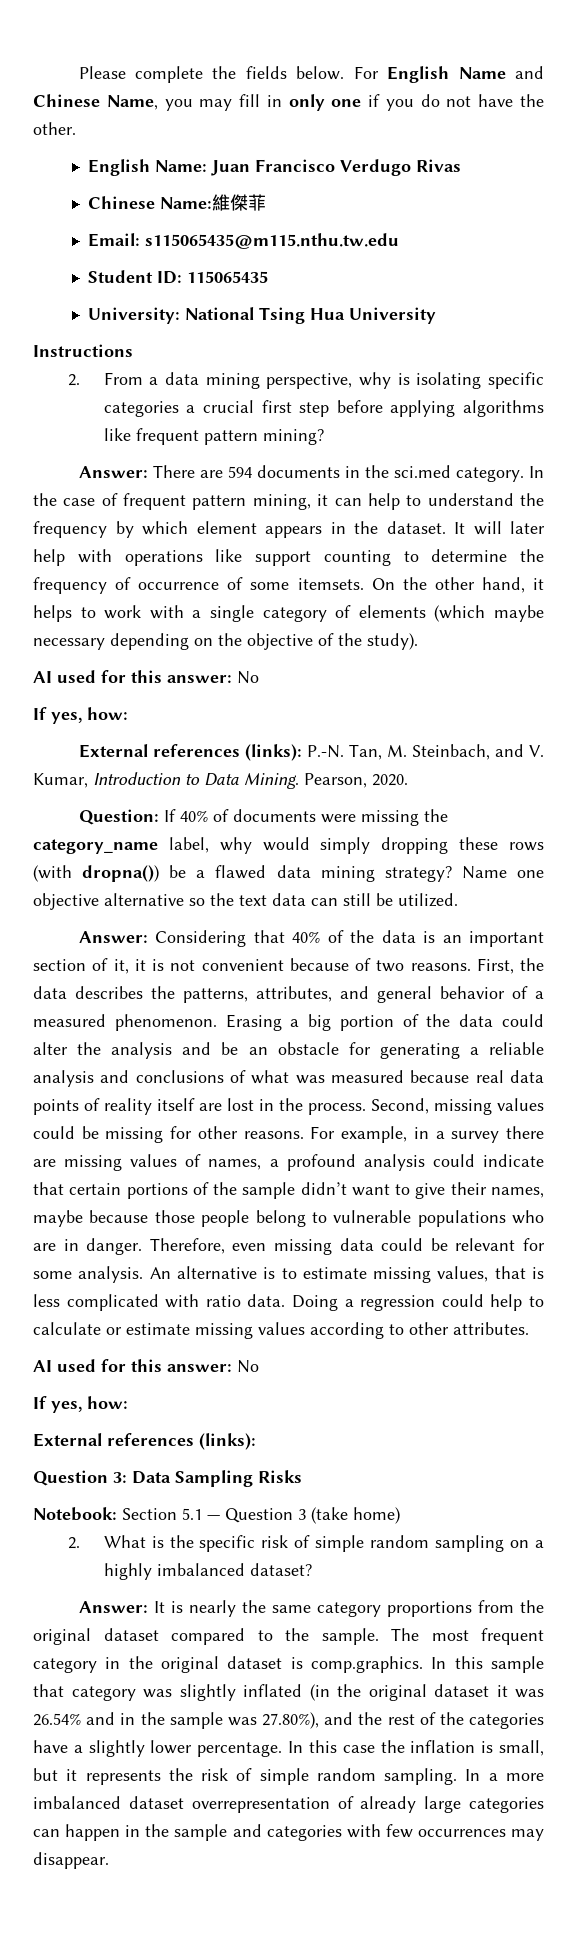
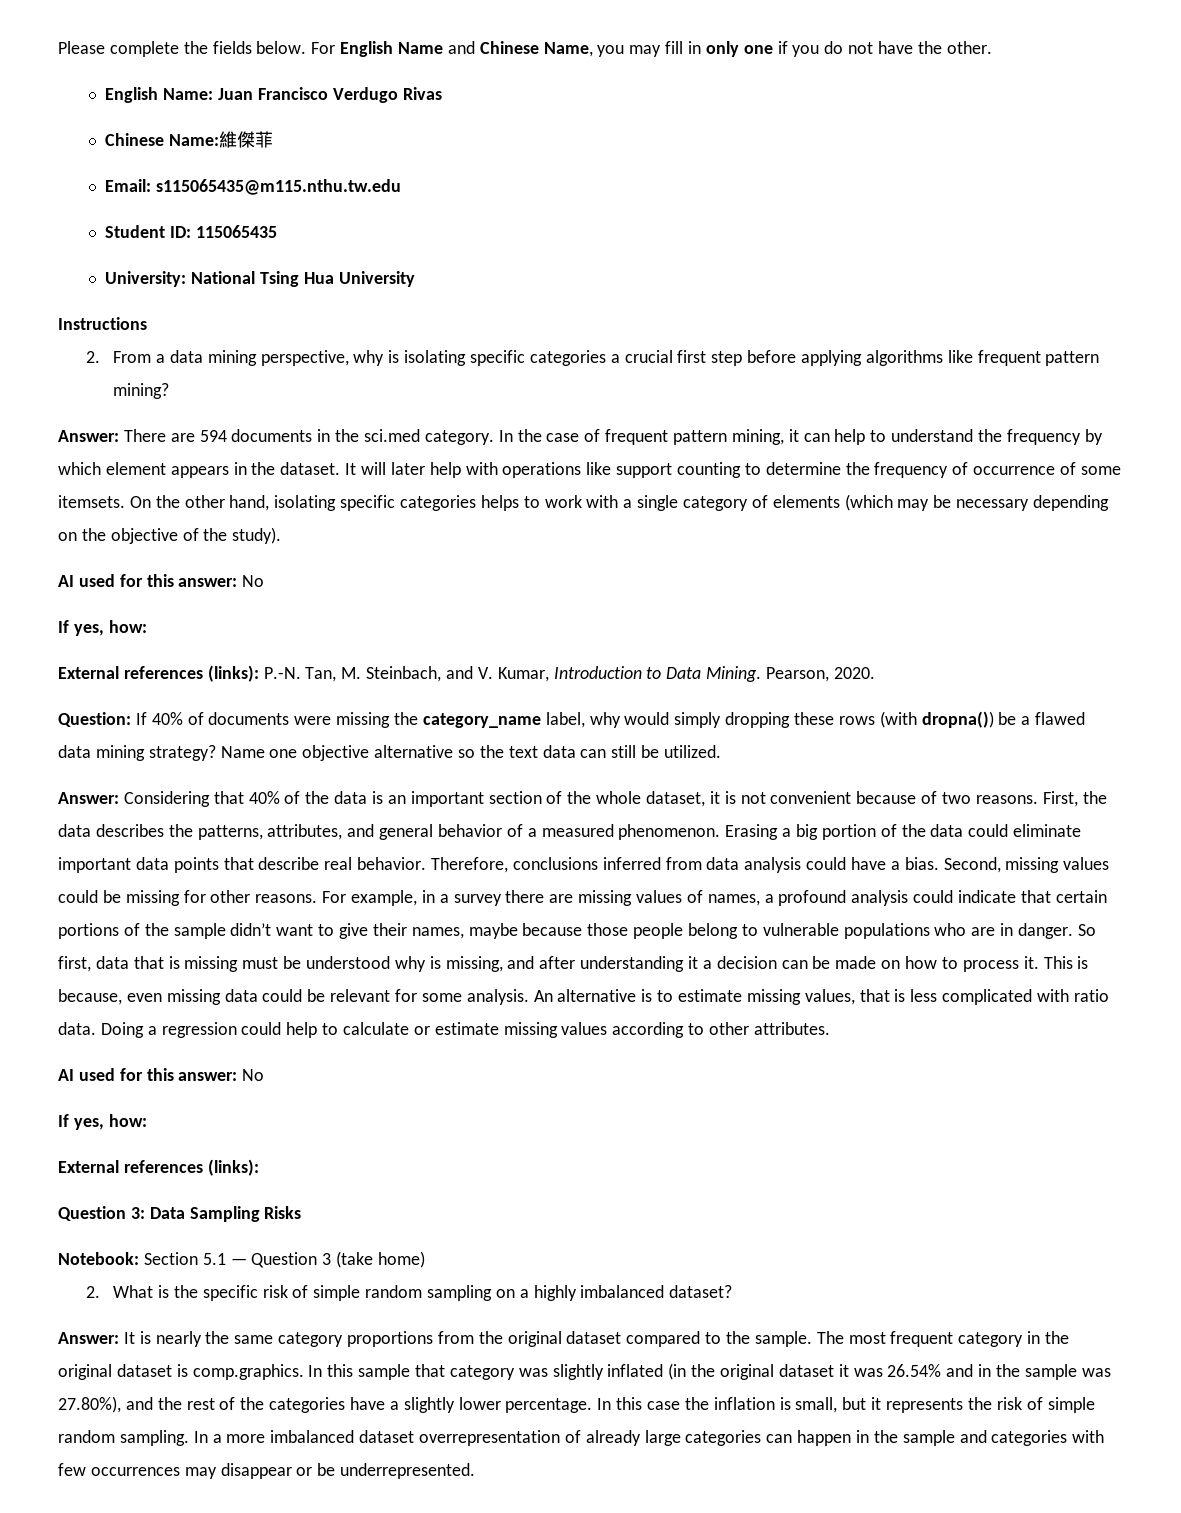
- On the other hand, it helps to work with a single category of elements (which maybe necessary depending on the objective of the study).
+ On the other hand, isolating specific categories helps to work with a single category of elements (which may be necessary depending on the objective of the study).
- Answer: Considering that 40% of the data is an important section of it, it is not convenient because of two reasons.
+ Answer: Considering that 40% of the data is an important section of the whole dataset, it is not convenient because of two reasons.
- Erasing a big portion of the data could alter the analysis and be an obstacle for generating a reliable analysis and conclusions of what was measured because real data points of reality itself are lost in the process.
+ Erasing a big portion of the data could eliminate important data points that describe real behavior. Therefore, conclusions inferred from data analysis could have a bias.
- Therefore, even missing data could be relevant for some analysis.
+ So first, data that is missing must be understood why is missing, and after understanding it a decision can be made on how to process it. This is because, even missing data could be relevant for some analysis.
- In a more imbalanced dataset overrepresentation of already large categories can happen in the sample and categories with few occurrences may disappear.
+ In a more imbalanced dataset overrepresentation of already large categories can happen in the sample and categories with few occurrences may disappear or be underrepresented.

